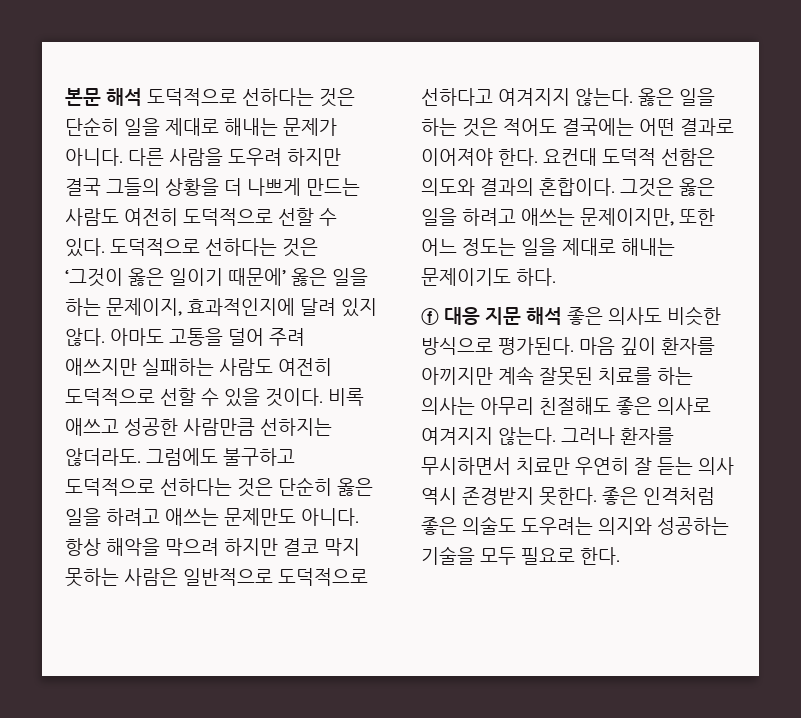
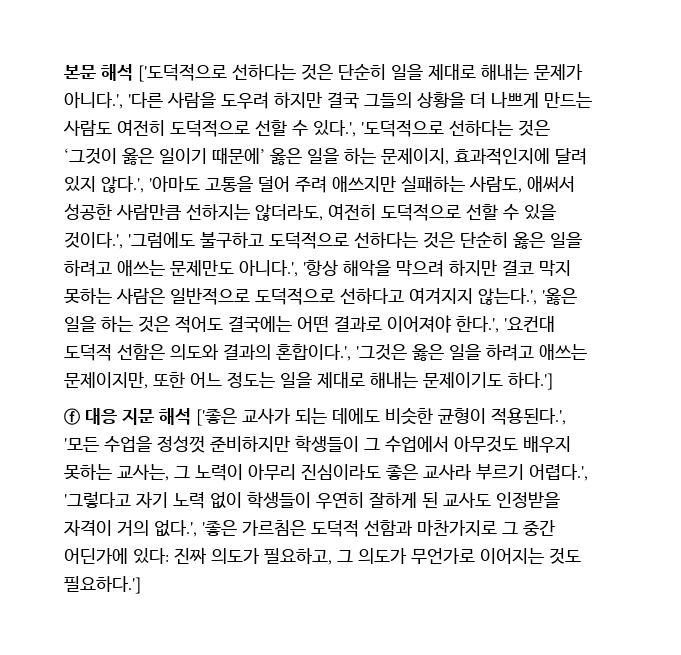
- 본문 해석 도덕적으로 선하다는 것은 단순히 일을 제대로 해내는 문제가 아니다. 다른 사람을 도우려 하지만 결국 그들의 상황을 더 나쁘게 만드는 사람도 여전히 도덕적으로 선할 수 있다. 도덕적으로 선하다는 것은 ‘그것이 옳은 일이기 때문에’ 옳은 일을 하는 문제이지, 효과적인지에 달려 있지 않다. 아마도 고통을 덜어 주려 애쓰지만 실패하는 사람도 여전히 도덕적으로 선할 수 있을 것이다. 비록 애쓰고 성공한 사람만큼 선하지는 않더라도. 그럼에도 불구하고 도덕적으로 선하다는 것은 단순히 옳은 일을 하려고 애쓰는 문제만도 아니다. 항상 해악을 막으려 하지만 결코 막지 못하는 사람은 일반적으로 도덕적으로 선하다고 여겨지지 않는다. 옳은 일을 하는 것은 적어도 결국에는 어떤 결과로 이어져야 한다. 요컨대 도덕적 선함은 의도와 결과의 혼합이다. 그것은 옳은 일을 하려고 애쓰는 문제이지만, 또한 어느 정도는 일을 제대로 해내는 문제이기도 하다.
+ 본문 해석 ['도덕적으로 선하다는 것은 단순히 일을 제대로 해내는 문제가 아니다.', '다른 사람을 도우려 하지만 결국 그들의 상황을 더 나쁘게 만드는 사람도 여전히 도덕적으로 선할 수 있다.', '도덕적으로 선하다는 것은 ‘그것이 옳은 일이기 때문에’ 옳은 일을 하는 문제이지, 효과적인지에 달려 있지 않다.', '아마도 고통을 덜어 주려 애쓰지만 실패하는 사람도, 애써서 성공한 사람만큼 선하지는 않더라도, 여전히 도덕적으로 선할 수 있을 것이다.', '그럼에도 불구하고 도덕적으로 선하다는 것은 단순히 옳은 일을 하려고 애쓰는 문제만도 아니다.', '항상 해악을 막으려 하지만 결코 막지 못하는 사람은 일반적으로 도덕적으로 선하다고 여겨지지 않는다.', '옳은 일을 하는 것은 적어도 결국에는 어떤 결과로 이어져야 한다.', '요컨대 도덕적 선함은 의도와 결과의 혼합이다.', '그것은 옳은 일을 하려고 애쓰는 문제이지만, 또한 어느 정도는 일을 제대로 해내는 문제이기도 하다.']
- ⓕ 대응 지문 해석 좋은 의사도 비슷한 방식으로 평가된다. 마음 깊이 환자를 아끼지만 계속 잘못된 치료를 하는 의사는 아무리 친절해도 좋은 의사로 여겨지지 않는다. 그러나 환자를 무시하면서 치료만 우연히 잘 듣는 의사 역시 존경받지 못한다. 좋은 인격처럼 좋은 의술도 도우려는 의지와 성공하는 기술을 모두 필요로 한다.
+ ⓕ 대응 지문 해석 ['좋은 교사가 되는 데에도 비슷한 균형이 적용된다.', '모든 수업을 정성껏 준비하지만 학생들이 그 수업에서 아무것도 배우지 못하는 교사는, 그 노력이 아무리 진심이라도 좋은 교사라 부르기 어렵다.', '그렇다고 자기 노력 없이 학생들이 우연히 잘하게 된 교사도 인정받을 자격이 거의 없다.', '좋은 가르침은 도덕적 선함과 마찬가지로 그 중간 어딘가에 있다: 진짜 의도가 필요하고, 그 의도가 무언가로 이어지는 것도 필요하다.']

